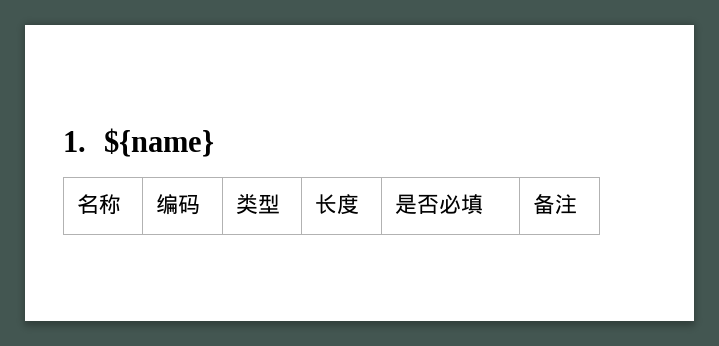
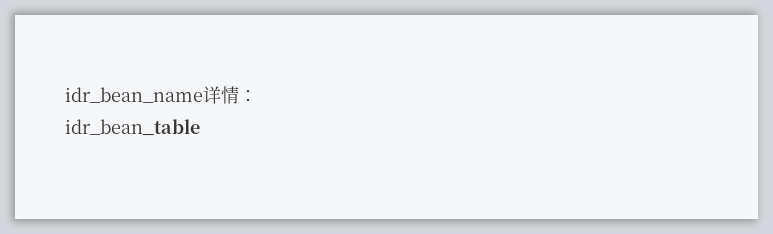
- 1. ${name}
- 名称 | 编码 | 类型 | 长度 | 是否必填 | 备注
+ idr_bean_name详情：
+ idr_bean_table

